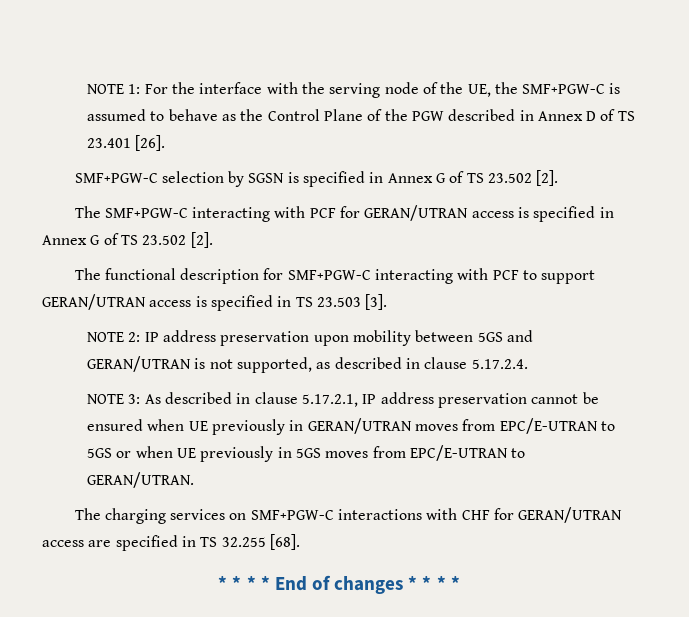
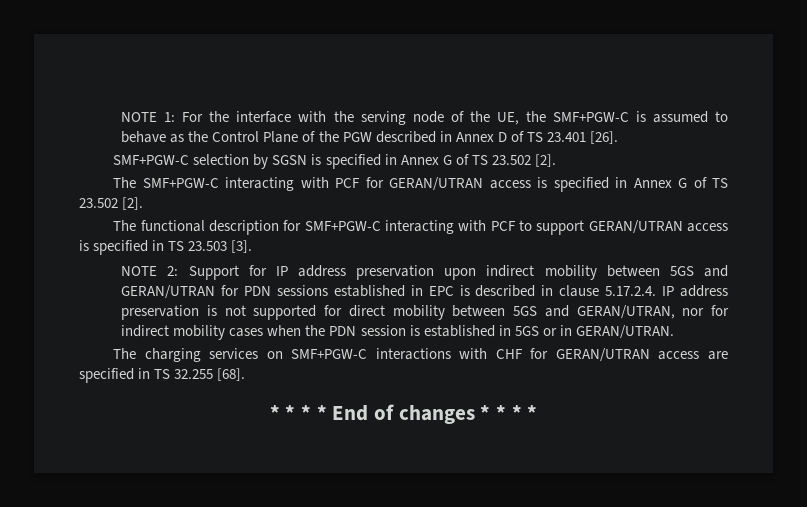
- NOTE 2: IP address preservation upon mobility between 5GS and GERAN/UTRAN is not supported, as described in clause 5.17.2.4.
- NOTE 3: As described in clause 5.17.2.1, IP address preservation cannot be ensured when UE previously in GERAN/UTRAN moves from EPC/E-UTRAN to 5GS or when UE previously in 5GS moves from EPC/E-UTRAN to GERAN/UTRAN.
+ NOTE 2: Support for IP address preservation upon indirect mobility between 5GS and GERAN/UTRAN for PDN sessions established in EPC is described in clause 5.17.2.4. IP address preservation is not supported for direct mobility between 5GS and GERAN/UTRAN, nor for indirect mobility cases when the PDN session is established in 5GS or in GERAN/UTRAN.

